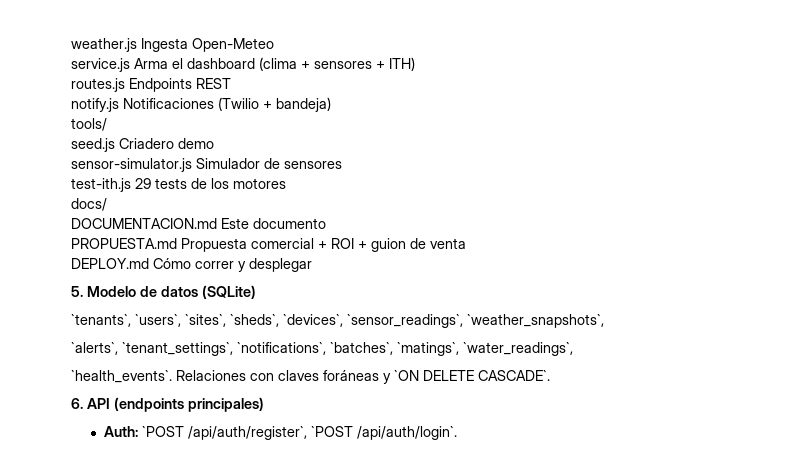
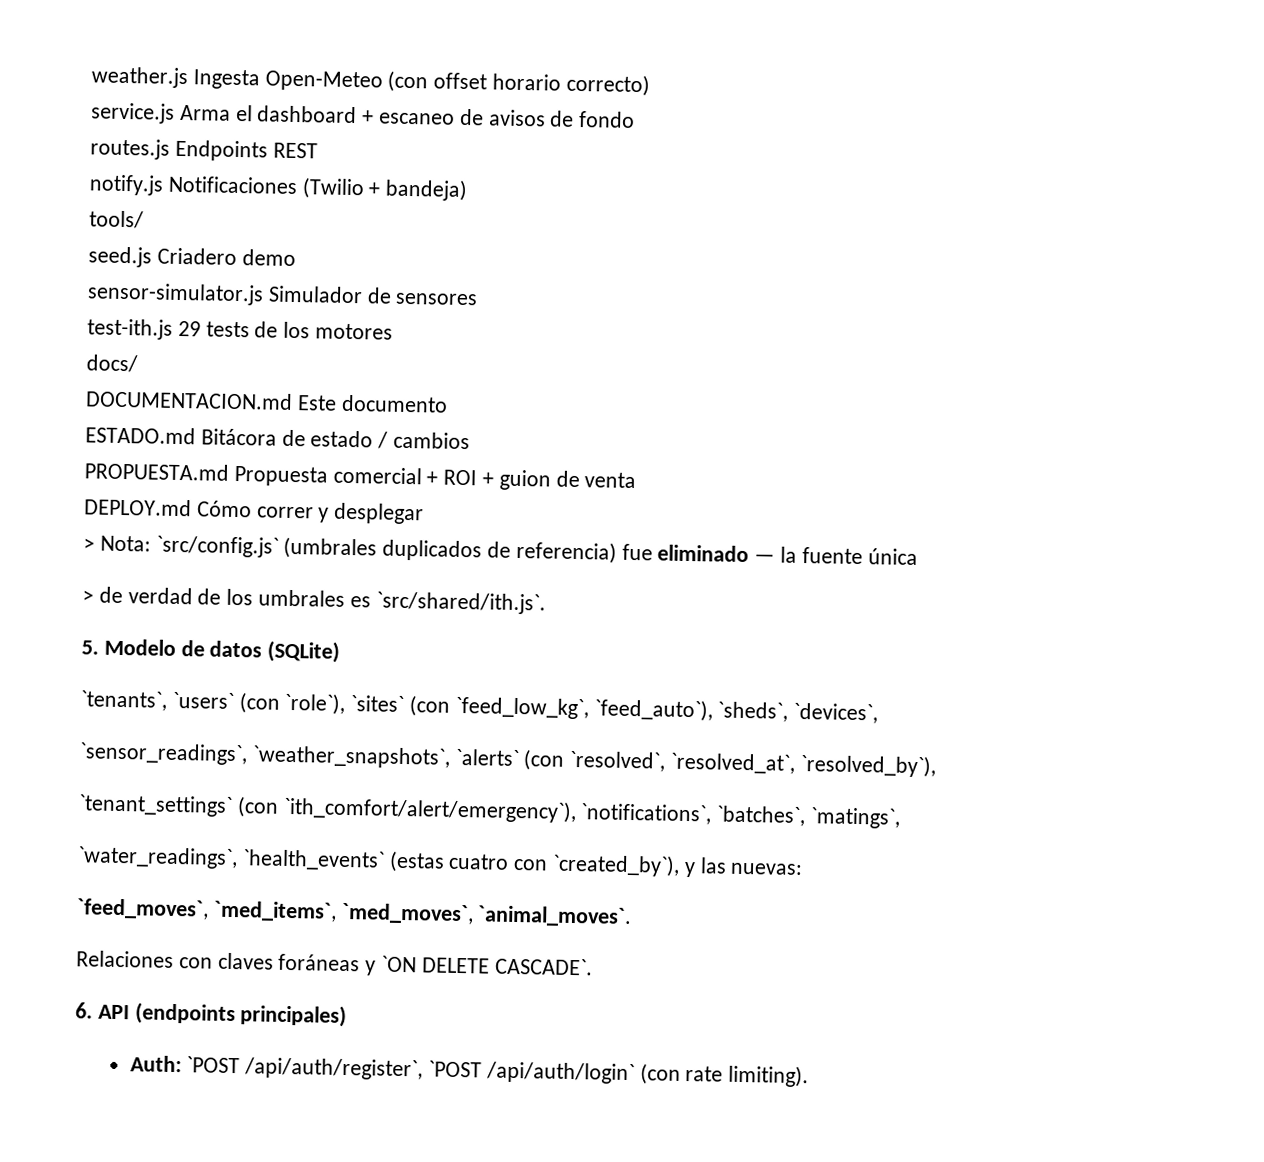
- weather.js Ingesta Open-Meteo
+ weather.js Ingesta Open-Meteo (con offset horario correcto)
- service.js Arma el dashboard (clima + sensores + ITH)
+ service.js Arma el dashboard + escaneo de avisos de fondo
+ ESTADO.md Bitácora de estado / cambios
+ > Nota: `src/config.js` (umbrales duplicados de referencia) fue eliminado — la fuente única
+ > de verdad de los umbrales es `src/shared/ith.js`.
- `tenants`, `users`, `sites`, `sheds`, `devices`, `sensor_readings`, `weather_snapshots`,
- `alerts`, `tenant_settings`, `notifications`, `batches`, `matings`, `water_readings`,
- `health_events`. Relaciones con claves foráneas y `ON DELETE CASCADE`.
+ `tenants`, `users` (con `role`), `sites` (con `feed_low_kg`, `feed_auto`), `sheds`, `devices`,
+ `sensor_readings`, `weather_snapshots`, `alerts` (con `resolved`, `resolved_at`, `resolved_by`),
+ `tenant_settings` (con `ith_comfort/alert/emergency`), `notifications`, `batches`, `matings`,
+ `water_readings`, `health_events` (estas cuatro con `created_by`), y las nuevas:
+ `feed_moves`, `med_items`, `med_moves`, `animal_moves`.
+ Relaciones con claves foráneas y `ON DELETE CASCADE`.
- Auth: `POST /api/auth/register`, `POST /api/auth/login`.
+ Auth: `POST /api/auth/register`, `POST /api/auth/login` (con rate limiting).

